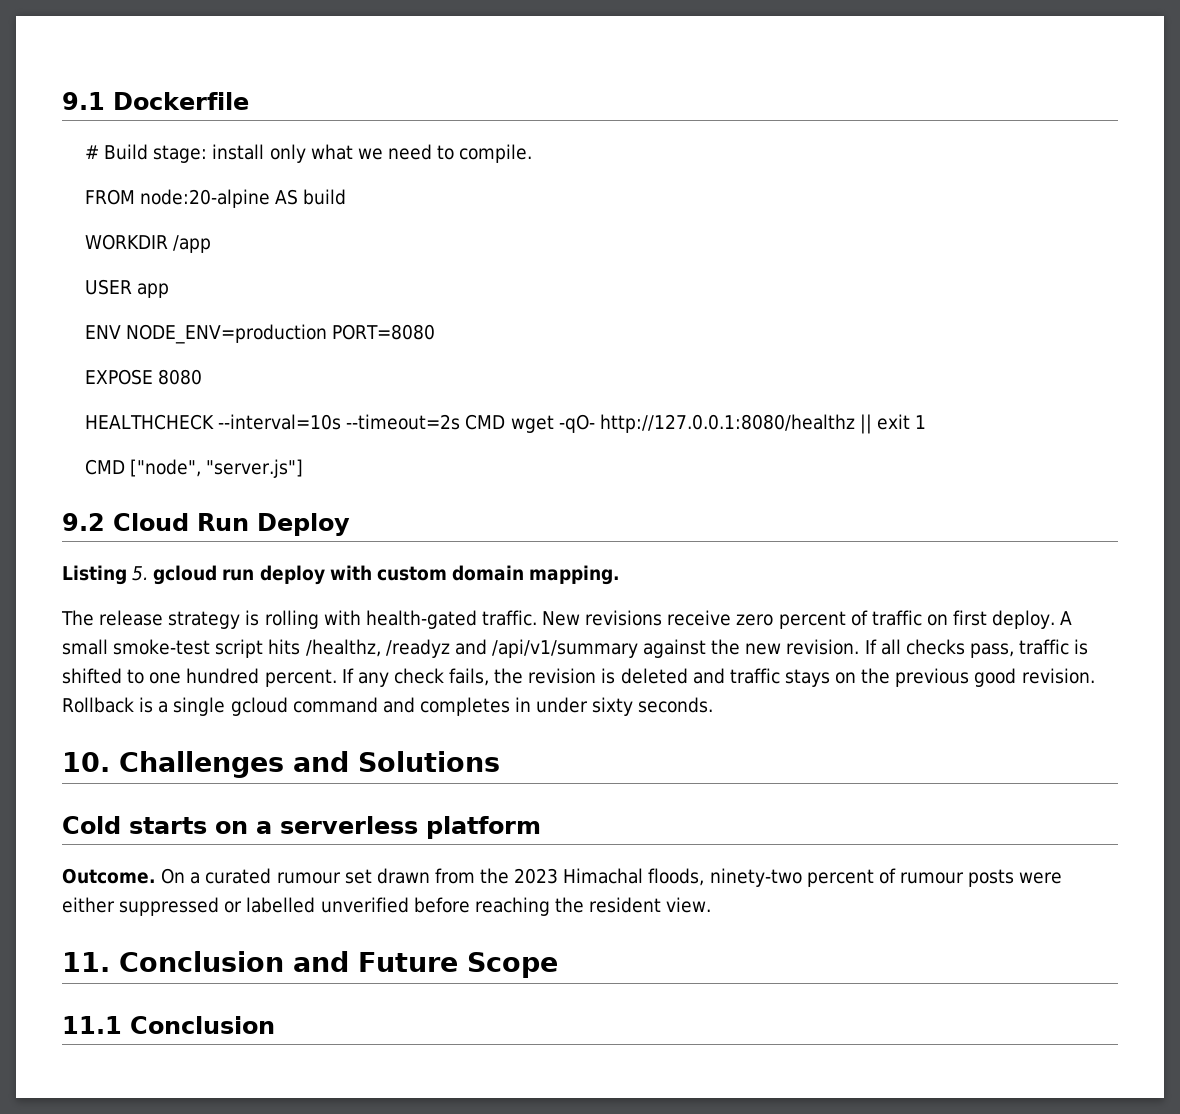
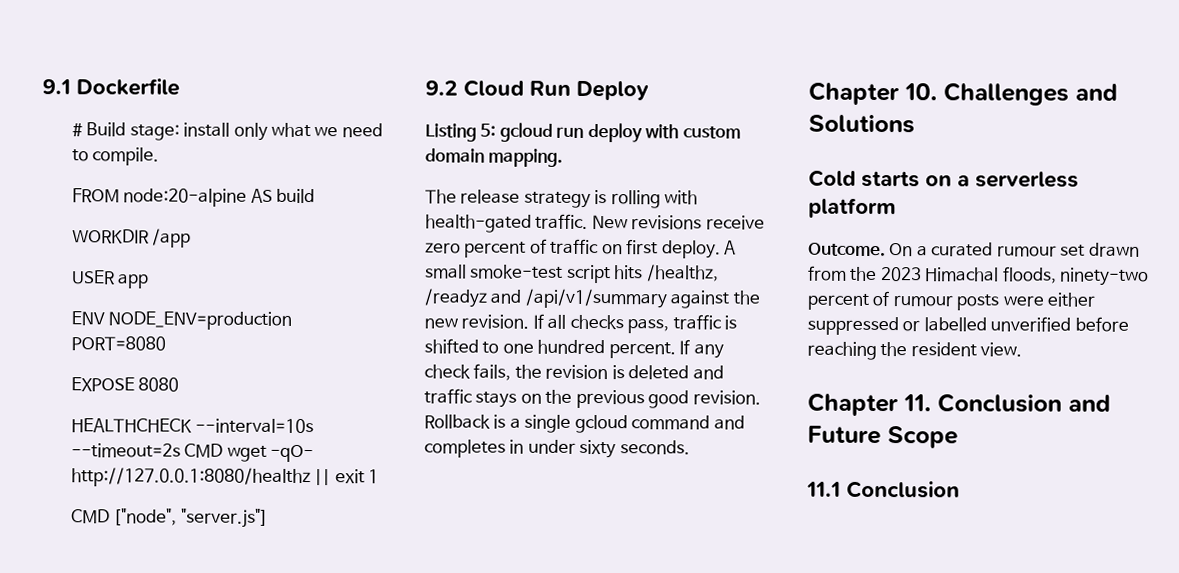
- Listing 5. gcloud run deploy with custom domain mapping.
+ Listing 5: gcloud run deploy with custom domain mapping.
- 10. Challenges and Solutions
+ Chapter 10. Challenges and Solutions
- 11. Conclusion and Future Scope
+ Chapter 11. Conclusion and Future Scope

